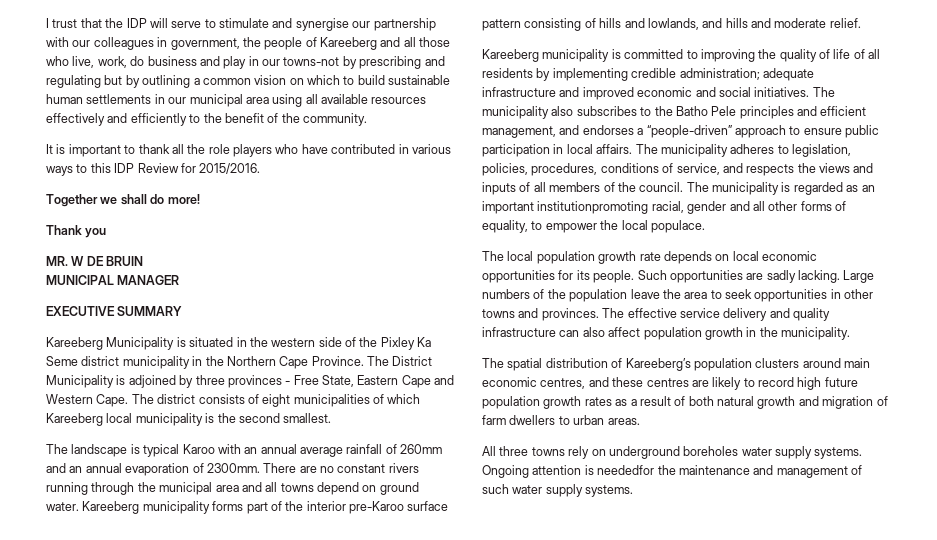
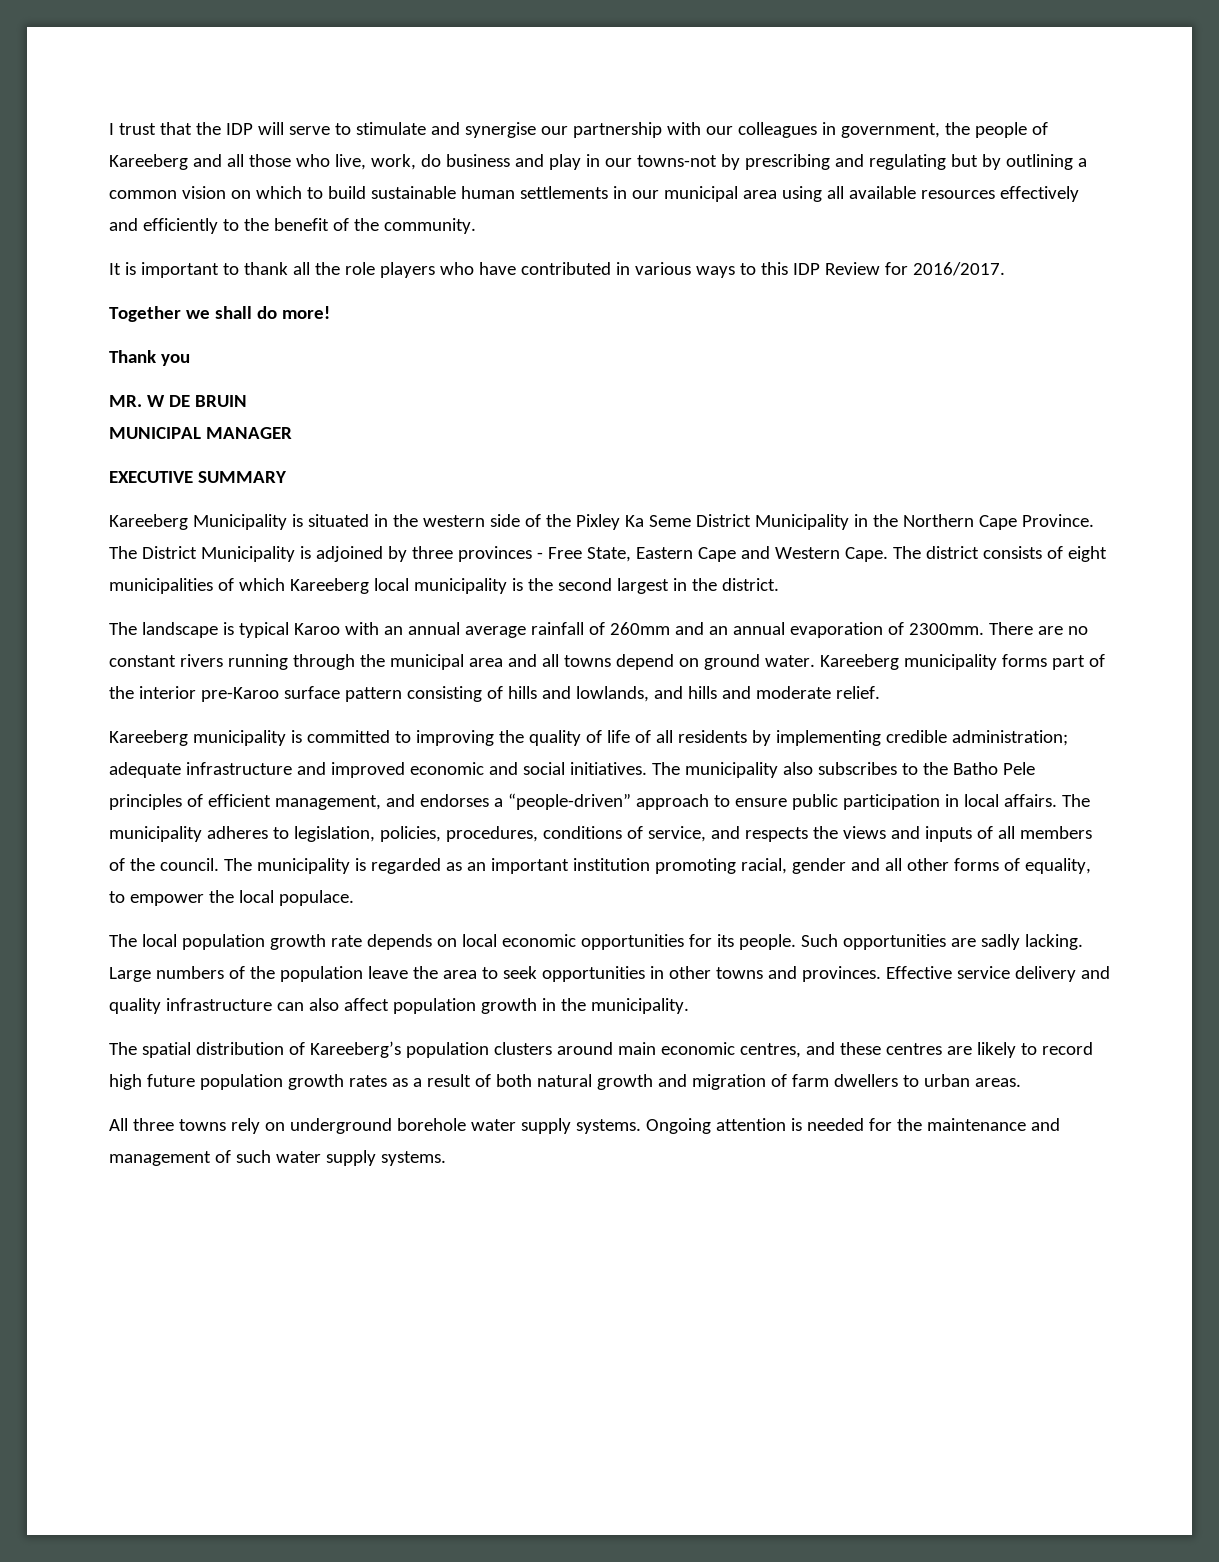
- It is important to thank all the role players who have contributed in various ways to this IDP Review for 2015/2016.
+ It is important to thank all the role players who have contributed in various ways to this IDP Review for 2016/2017.
- Kareeberg Municipality is situated in the western side of the Pixley Ka Seme district municipality in the Northern Cape Province.
+ Kareeberg Municipality is situated in the western side of the Pixley Ka Seme District Municipality in the Northern Cape Province.
- The district consists of eight municipalities of which Kareeberg local municipality is the second smallest.
+ The district consists of eight municipalities of which Kareeberg local municipality is the second largest in the district.
- The municipality also subscribes to the Batho Pele principles and efficient management, and endorses a “people-driven” approach to ensure public participation in local affairs.
+ The municipality also subscribes to the Batho Pele principles of efficient management, and endorses a “people-driven” approach to ensure public participation in local affairs.
- The municipality is regarded as an important institutionpromoting racial, gender and all other forms of equality, to empower the local populace.
+ The municipality is regarded as an important institution promoting racial, gender and all other forms of equality, to empower the local populace.
- The effective service delivery and quality infrastructure can also affect population growth in the municipality.
+ Effective service delivery and quality infrastructure can also affect population growth in the municipality.
- All three towns rely on underground boreholes water supply systems.
+ All three towns rely on underground borehole water supply systems.
- Ongoing attention is neededfor the maintenance and management of such water supply systems.
+ Ongoing attention is needed for the maintenance and management of such water supply systems.

